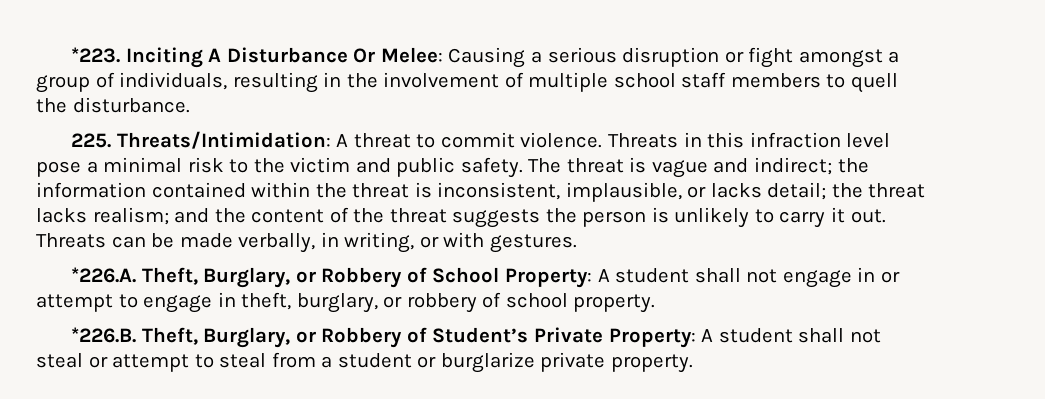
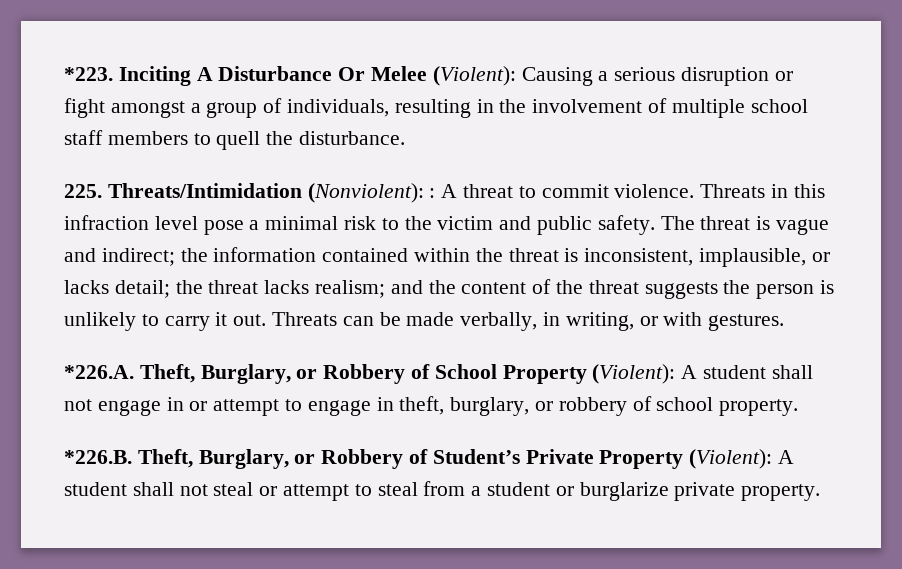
- Inciting A Disturbance Or Melee: Causing a serious disruption or fight amongst a group of individuals, resulting in the involvement of multiple school staff members to quell the disturbance.
+ Inciting A Disturbance Or Melee (Violent): Causing a serious disruption or fight amongst a group of individuals, resulting in the involvement of multiple school staff members to quell the disturbance.
- 225. Threats/Intimidation: A threat to commit violence.
+ 225. Threats/Intimidation (Nonviolent): : A threat to commit violence.
- *226.A. Theft, Burglary, or Robbery of School Property: A student shall not engage in or attempt to engage in theft, burglary, or robbery of school property.
+ *226.A. Theft, Burglary, or Robbery of School Property (Violent): A student shall not engage in or attempt to engage in theft, burglary, or robbery of school property.
- *226.B. Theft, Burglary, or Robbery of Student’s Private Property: A student shall not steal or attempt to steal from a student or burglarize private property.
+ *226.B. Theft, Burglary, or Robbery of Student’s Private Property (Violent): A student shall not steal or attempt to steal from a student or burglarize private property.

